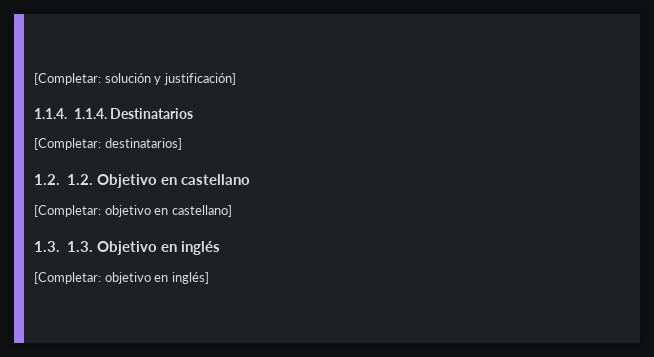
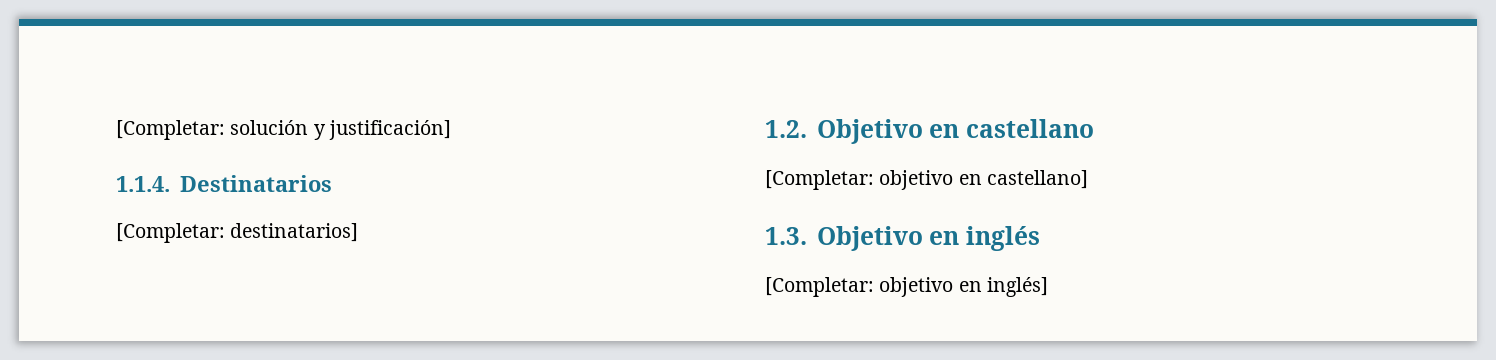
- 1.1.4. 1.1.4. Destinatarios
+ 1.1.4. Destinatarios
- 1.2. 1.2. Objetivo en castellano
+ 1.2. Objetivo en castellano
- 1.3. 1.3. Objetivo en inglés
+ 1.3. Objetivo en inglés

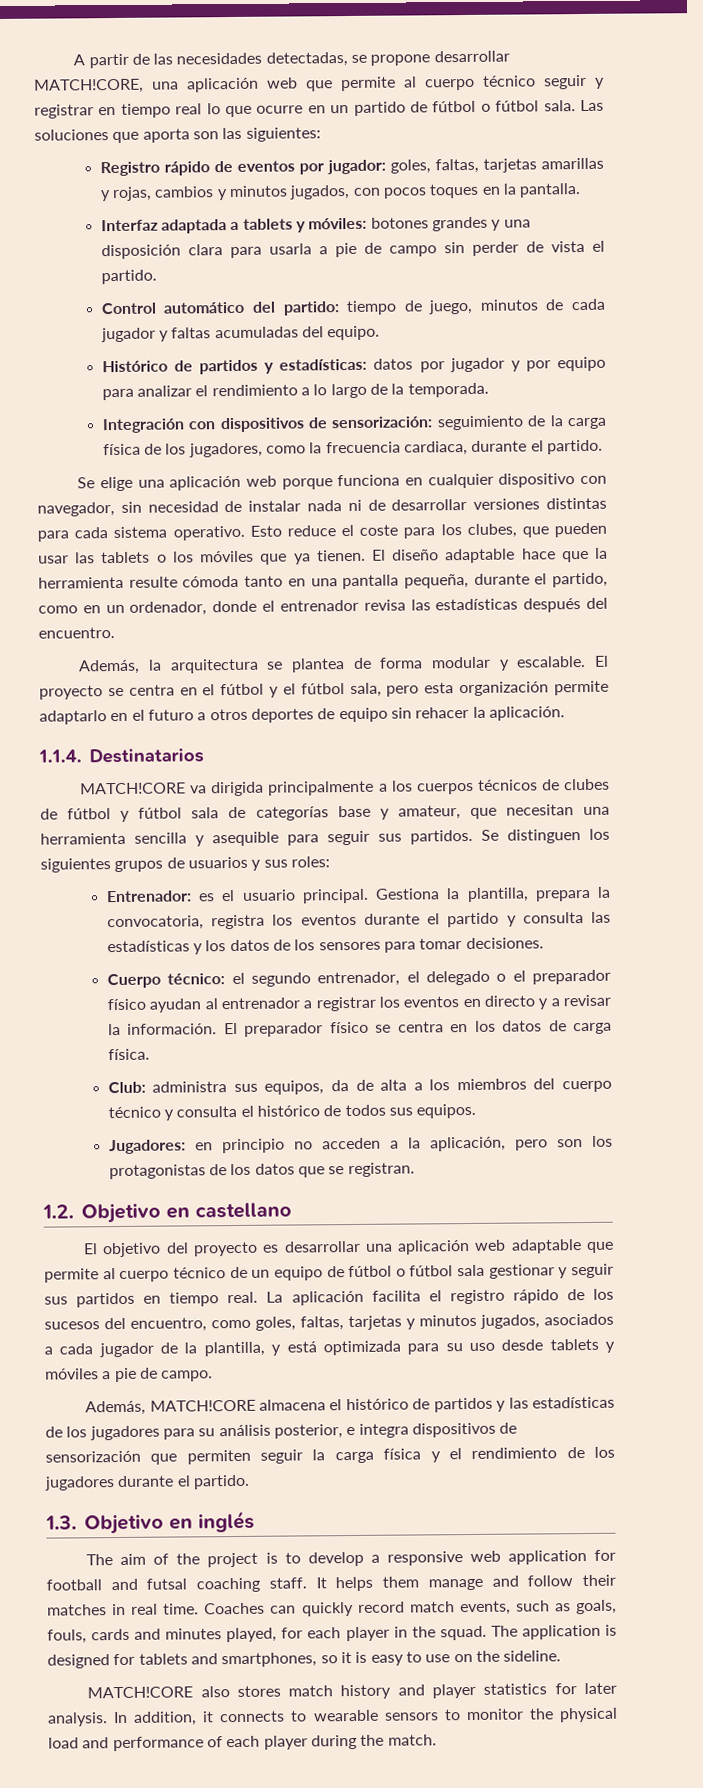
- [Completar: solución y justificación]
+ A partir de las necesidades detectadas, se propone desarrollar MATCH!CORE, una aplicación web que permite al cuerpo técnico seguir y registrar en tiempo real lo que ocurre en un partido de fútbol o fútbol sala. Las soluciones que aporta son las siguientes:
+ Registro rápido de eventos por jugador: goles, faltas, tarjetas amarillas y rojas, cambios y minutos jugados, con pocos toques en la pantalla.
+ Interfaz adaptada a tablets y móviles: botones grandes y una disposición clara para usarla a pie de campo sin perder de vista el partido.
+ Control automático del partido: tiempo de juego, minutos de cada jugador y faltas acumuladas del equipo.
+ Histórico de partidos y estadísticas: datos por jugador y por equipo para analizar el rendimiento a lo largo de la temporada.
+ Integración con dispositivos de sensorización: seguimiento de la carga física de los jugadores, como la frecuencia cardiaca, durante el partido.
+ Se elige una aplicación web porque funciona en cualquier dispositivo con navegador, sin necesidad de instalar nada ni de desarrollar versiones distintas para cada sistema operativo. Esto reduce el coste para los clubes, que pueden usar las tablets o los móviles que ya tienen. El diseño adaptable hace que la herramienta resulte cómoda tanto en una pantalla pequeña, durante el partido, como en un ordenador, donde el entrenador revisa las estadísticas después del encuentro.
+ Además, la arquitectura se plantea de forma modular y escalable. El proyecto se centra en el fútbol y el fútbol sala, pero esta organización permite adaptarlo en el futuro a otros deportes de equipo sin rehacer la aplicación.
  1.1.4. Destinatarios
- [Completar: destinatarios]
+ MATCH!CORE va dirigida principalmente a los cuerpos técnicos de clubes de fútbol y fútbol sala de categorías base y amateur, que necesitan una herramienta sencilla y asequible para seguir sus partidos. Se distinguen los siguientes grupos de usuarios y sus roles:
+ Entrenador: es el usuario principal. Gestiona la plantilla, prepara la convocatoria, registra los eventos durante el partido y consulta las estadísticas y los datos de los sensores para tomar decisiones.
+ Cuerpo técnico: el segundo entrenador, el delegado o el preparador físico ayudan al entrenador a registrar los eventos en directo y a revisar la información. El preparador físico se centra en los datos de carga física.
+ Club: administra sus equipos, da de alta a los miembros del cuerpo técnico y consulta el histórico de todos sus equipos.
+ Jugadores: en principio no acceden a la aplicación, pero son los protagonistas de los datos que se registran.
  1.2. Objetivo en castellano
- [Completar: objetivo en castellano]
+ El objetivo del proyecto es desarrollar una aplicación web adaptable que permite al cuerpo técnico de un equipo de fútbol o fútbol sala gestionar y seguir sus partidos en tiempo real. La aplicación facilita el registro rápido de los sucesos del encuentro, como goles, faltas, tarjetas y minutos jugados, asociados a cada jugador de la plantilla, y está optimizada para su uso desde tablets y móviles a pie de campo.
+ Además, MATCH!CORE almacena el histórico de partidos y las estadísticas de los jugadores para su análisis posterior, e integra dispositivos de sensorización que permiten seguir la carga física y el rendimiento de los jugadores durante el partido.
  1.3. Objetivo en inglés
- [Completar: objetivo en inglés]
+ The aim of the project is to develop a responsive web application for football and futsal coaching staff. It helps them manage and follow their matches in real time. Coaches can quickly record match events, such as goals, fouls, cards and minutes played, for each player in the squad. The application is designed for tablets and smartphones, so it is easy to use on the sideline.
+ MATCH!CORE also stores match history and player statistics for later analysis. In addition, it connects to wearable sensors to monitor the physical load and performance of each player during the match.

